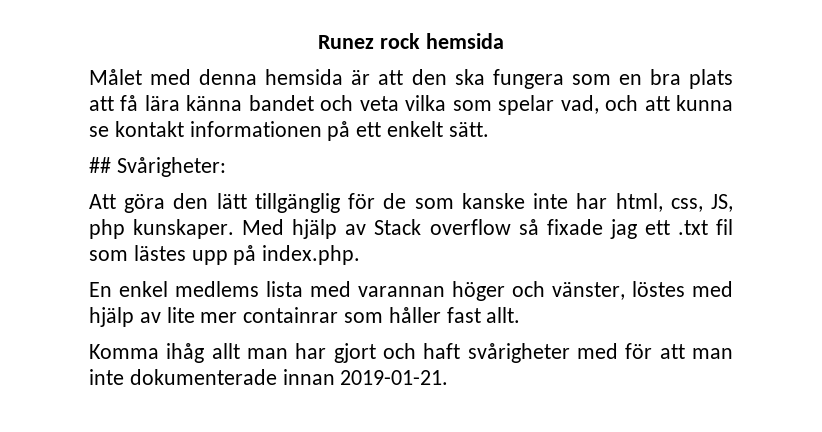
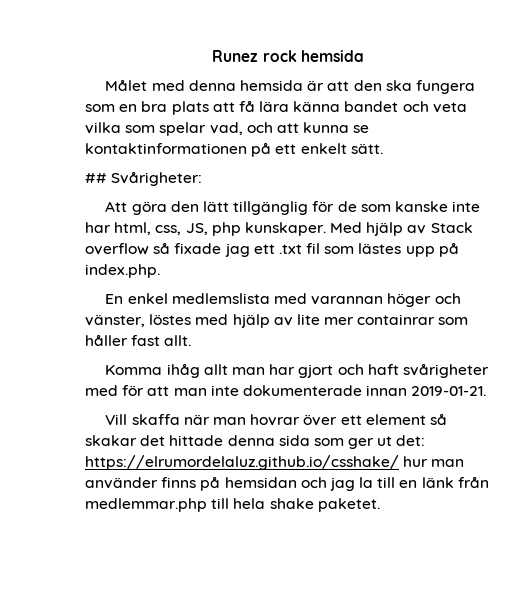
- Målet med denna hemsida är att den ska fungera som en bra plats att få lära känna bandet och veta vilka som spelar vad, och att kunna se kontakt informationen på ett enkelt sätt.
+ Målet med denna hemsida är att den ska fungera som en bra plats att få lära känna bandet och veta vilka som spelar vad, och att kunna se kontaktinformationen på ett enkelt sätt.
- En enkel medlems lista med varannan höger och vänster, löstes med hjälp av lite mer containrar som håller fast allt.
+ En enkel medlemslista med varannan höger och vänster, löstes med hjälp av lite mer containrar som håller fast allt.
+ Vill skaffa när man hovrar över ett element så skakar det hittade denna sida som ger ut det: https://elrumordelaluz.github.io/csshake/ hur man använder finns på hemsidan och jag la till en länk från medlemmar.php till hela shake paketet.

